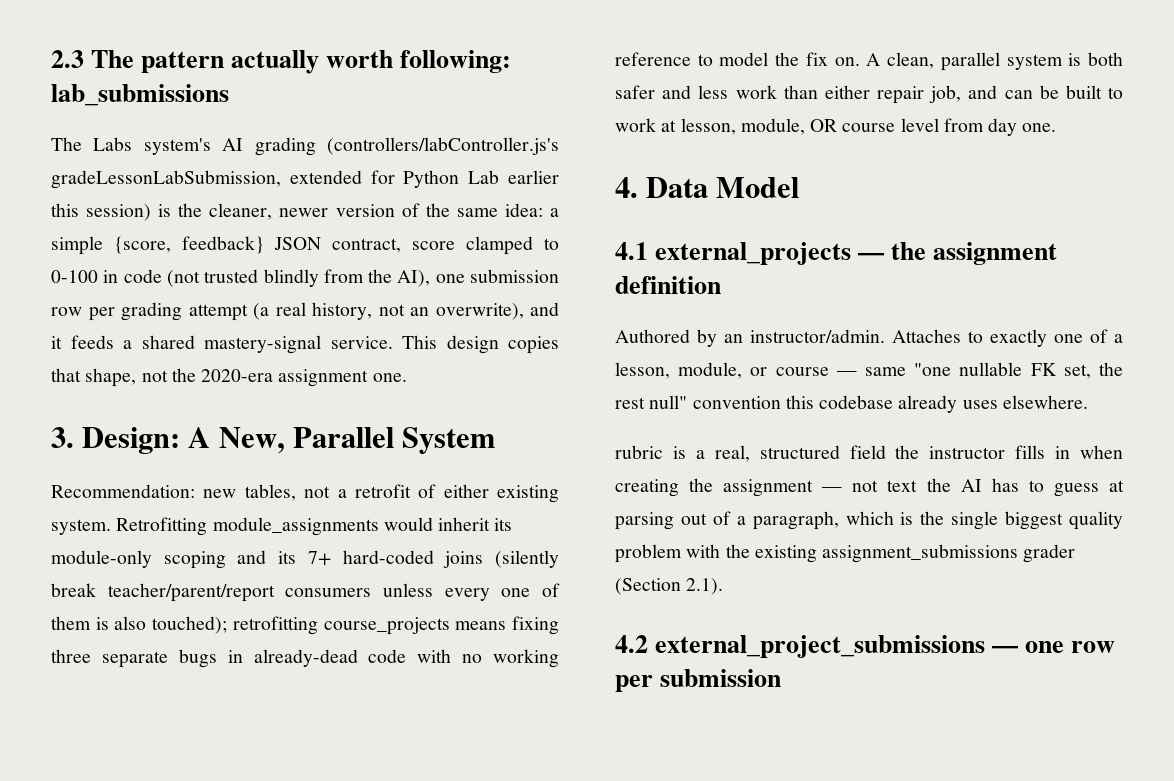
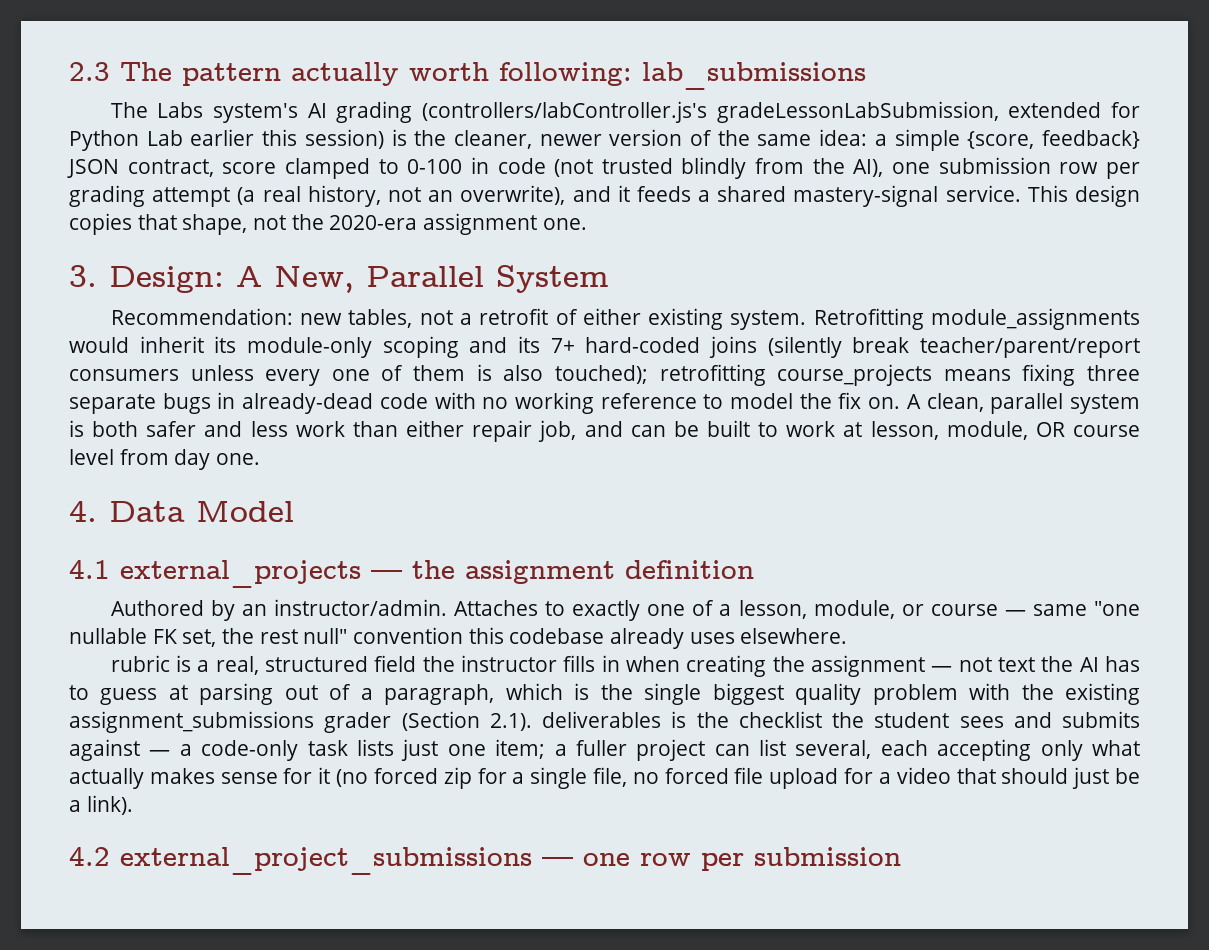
- rubric is a real, structured field the instructor fills in when creating the assignment — not text the AI has to guess at parsing out of a paragraph, which is the single biggest quality problem with the existing assignment_submissions grader (Section 2.1).
+ rubric is a real, structured field the instructor fills in when creating the assignment — not text the AI has to guess at parsing out of a paragraph, which is the single biggest quality problem with the existing assignment_submissions grader (Section 2.1). deliverables is the checklist the student sees and submits against — a code-only task lists just one item; a fuller project can list several, each accepting only what actually makes sense for it (no forced zip for a single file, no forced file upload for a video that should just be a link).

